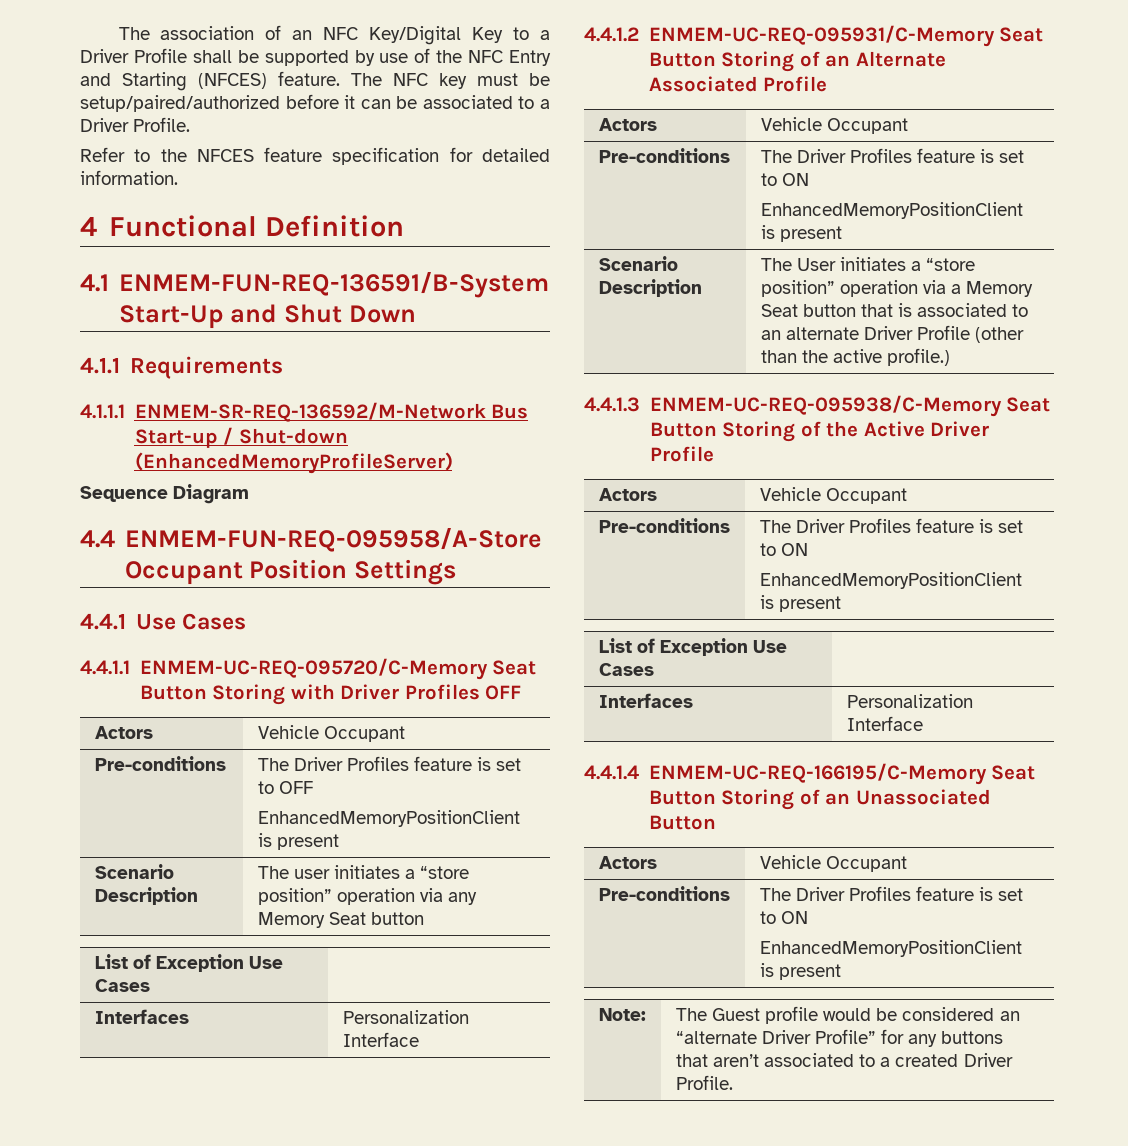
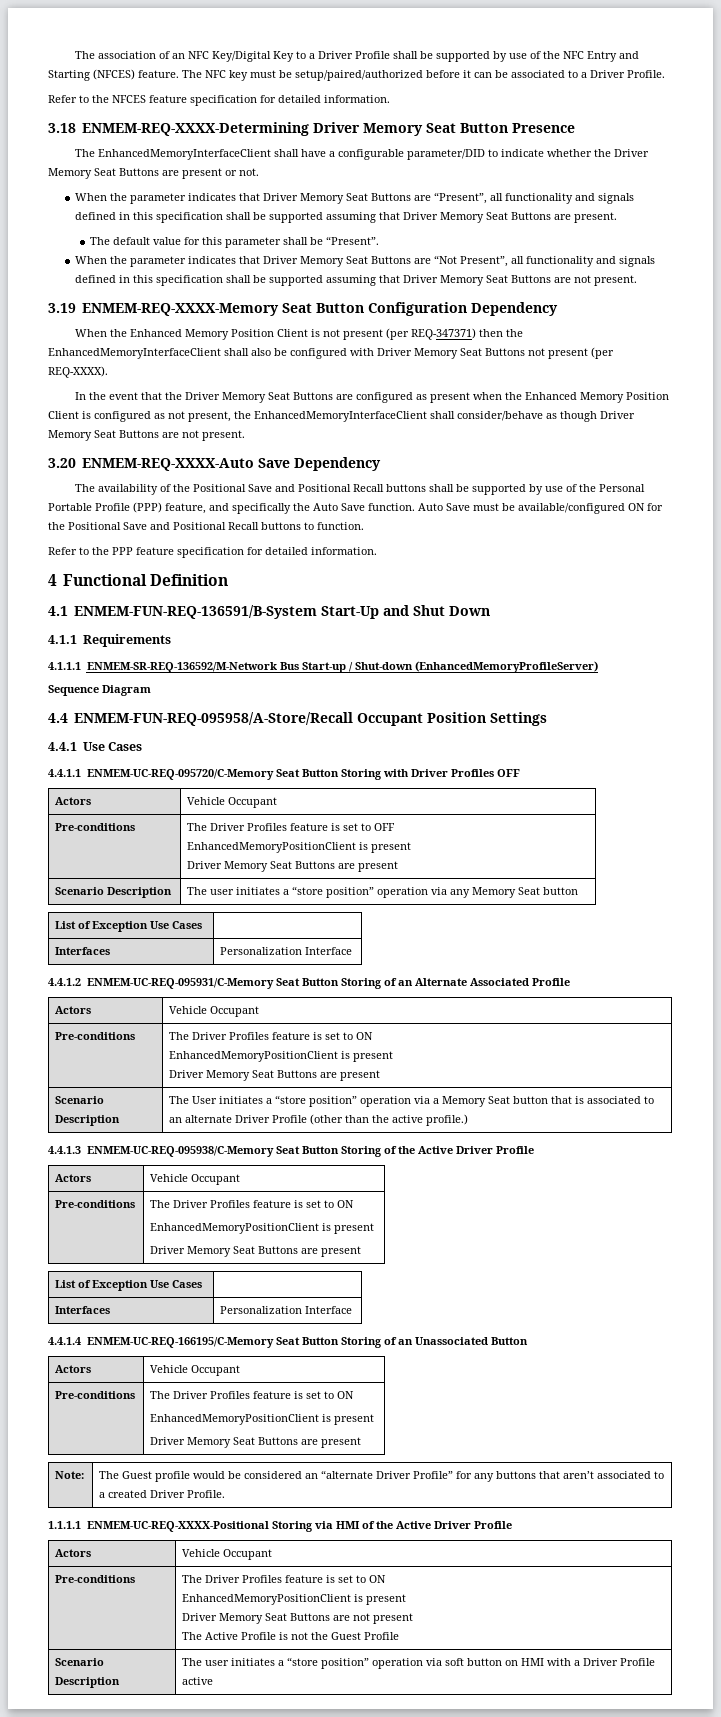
+ 3.18 ENMEM-REQ-XXXX-Determining Driver Memory Seat Button Presence
+ The EnhancedMemoryInterfaceClient shall have a configurable parameter/DID to indicate whether the Driver Memory Seat Buttons are present or not.
+ When the parameter indicates that Driver Memory Seat Buttons are “Present”, all functionality and signals defined in this specification shall be supported assuming that Driver Memory Seat Buttons are present.
+ The default value for this parameter shall be “Present”.
+ When the parameter indicates that Driver Memory Seat Buttons are “Not Present”, all functionality and signals defined in this specification shall be supported assuming that Driver Memory Seat Buttons are not present.
+ 3.19 ENMEM-REQ-XXXX-Memory Seat Button Configuration Dependency
+ When the Enhanced Memory Position Client is not present (per REQ-347371) then the EnhancedMemoryInterfaceClient shall also be configured with Driver Memory Seat Buttons not present (per REQ-XXXX).
+ In the event that the Driver Memory Seat Buttons are configured as present when the Enhanced Memory Position Client is configured as not present, the EnhancedMemoryInterfaceClient shall consider/behave as though Driver Memory Seat Buttons are not present.
+ 3.20 ENMEM-REQ-XXXX-Auto Save Dependency
+ The availability of the Positional Save and Positional Recall buttons shall be supported by use of the Personal Portable Profile (PPP) feature, and specifically the Auto Save function. Auto Save must be available/configured ON for the Positional Save and Positional Recall buttons to function.
+ Refer to the PPP feature specification for detailed information.
- 4.4 ENMEM-FUN-REQ-095958/A-Store Occupant Position Settings
+ 4.4 ENMEM-FUN-REQ-095958/A-Store/Recall Occupant Position Settings
  Pre-conditions | The Driver Profiles feature is set to OFF
  EnhancedMemoryPositionClient is present
+ Driver Memory Seat Buttons are present
  4.4.1.2 ENMEM-UC-REQ-095931/C-Memory Seat Button Storing of an Alternate Associated Profile
  Actors | Vehicle Occupant
  Pre-conditions | The Driver Profiles feature is set to ON
  EnhancedMemoryPositionClient is present
+ Driver Memory Seat Buttons are present
  4.4.1.3 ENMEM-UC-REQ-095938/C-Memory Seat Button Storing of the Active Driver Profile
  Actors | Vehicle Occupant
  Pre-conditions | The Driver Profiles feature is set to ON
  EnhancedMemoryPositionClient is present
+ Driver Memory Seat Buttons are present
  4.4.1.4 ENMEM-UC-REQ-166195/C-Memory Seat Button Storing of an Unassociated Button
  Actors | Vehicle Occupant
  Pre-conditions | The Driver Profiles feature is set to ON
  EnhancedMemoryPositionClient is present
+ Driver Memory Seat Buttons are present
+ 1.1.1.1 ENMEM-UC-REQ-XXXX-Positional Storing via HMI of the Active Driver Profile
+ Actors | Vehicle Occupant
+ Pre-conditions | The Driver Profiles feature is set to ON
+ EnhancedMemoryPositionClient is present
+ Driver Memory Seat Buttons are not present
+ The Active Profile is not the Guest Profile
+ Scenario Description | The user initiates a “store position” operation via soft button on HMI with a Driver Profile active

